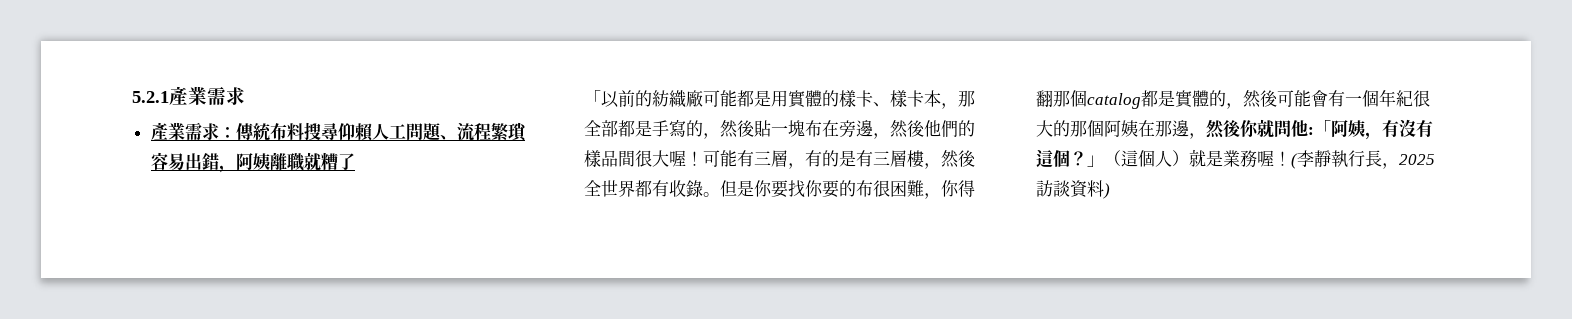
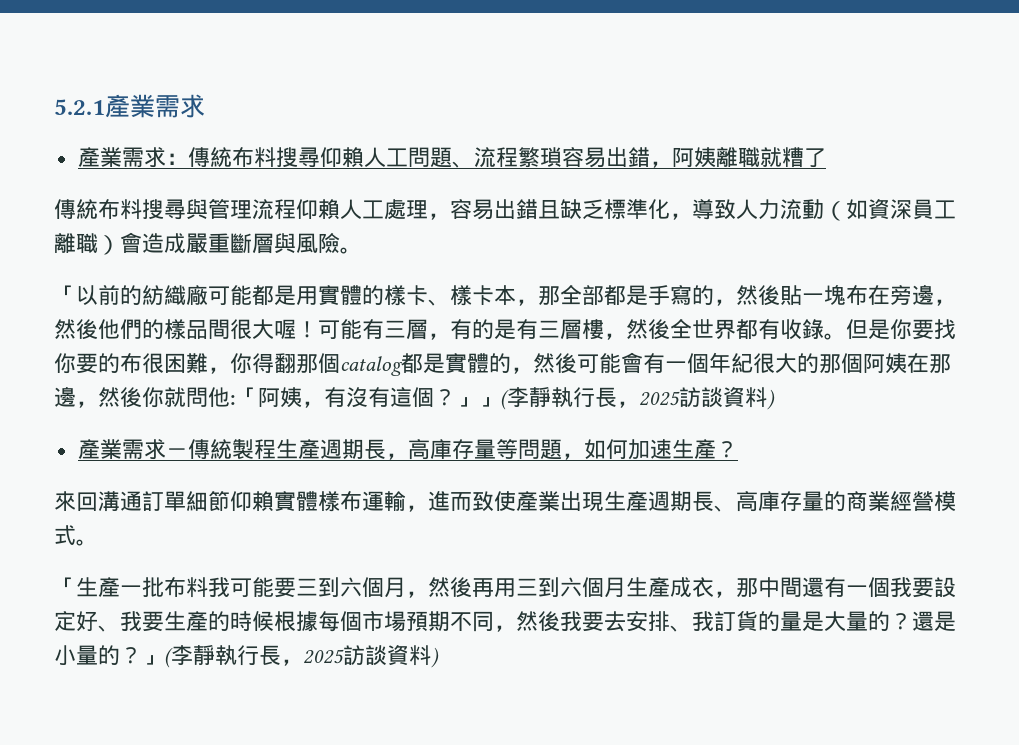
+ 傳統布料搜尋與管理流程仰賴人工處理，容易出錯且缺乏標準化，導致人力流動（如資深員工離職）會造成嚴重斷層與風險。
- 但是你要找你要的布很困難，你得翻那個catalog都是實體的，然後可能會有一個年紀很大的那個阿姨在那邊，然後你就問他:「阿姨，有沒有這個？」（這個人）就是業務喔！(李靜執行長，2025訪談資料)
+ 但是你要找你要的布很困難，你得翻那個catalog都是實體的，然後可能會有一個年紀很大的那個阿姨在那邊，然後你就問他:「阿姨，有沒有這個？」」(李靜執行長，2025訪談資料)
+ 產業需求－傳統製程生產週期長，高庫存量等問題，如何加速生產？
+ 來回溝通訂單細節仰賴實體樣布運輸，進而致使產業出現生產週期長、高庫存量的商業經營模式。
+ 「生產一批布料我可能要三到六個月，然後再用三到六個月生產成衣，那中間還有一個我要設定好、我要生產的時候根據每個市場預期不同，然後我要去安排、我訂貨的量是大量的？還是小量的？」(李靜執行長，2025訪談資料)

